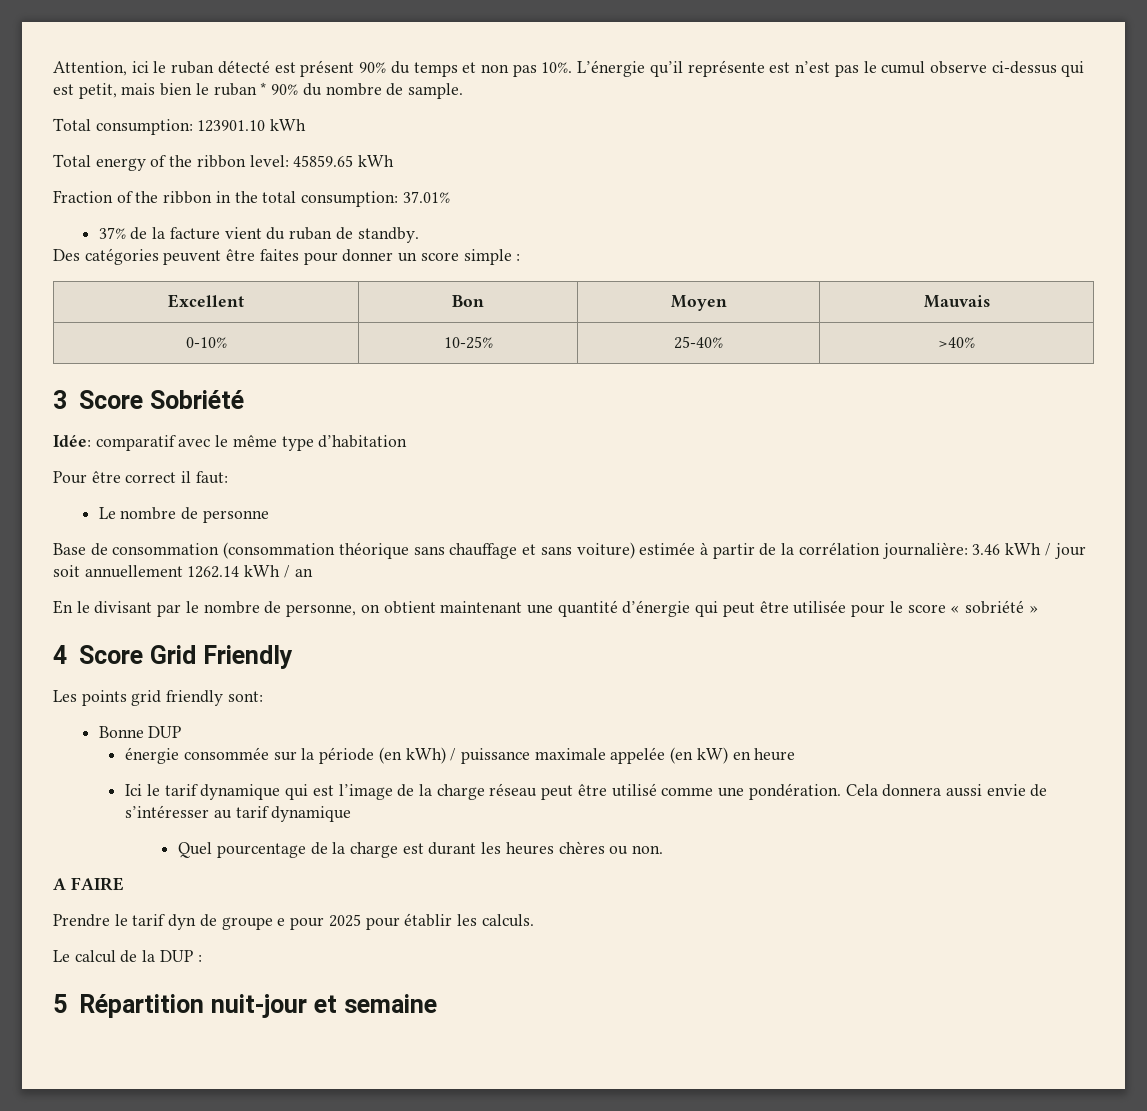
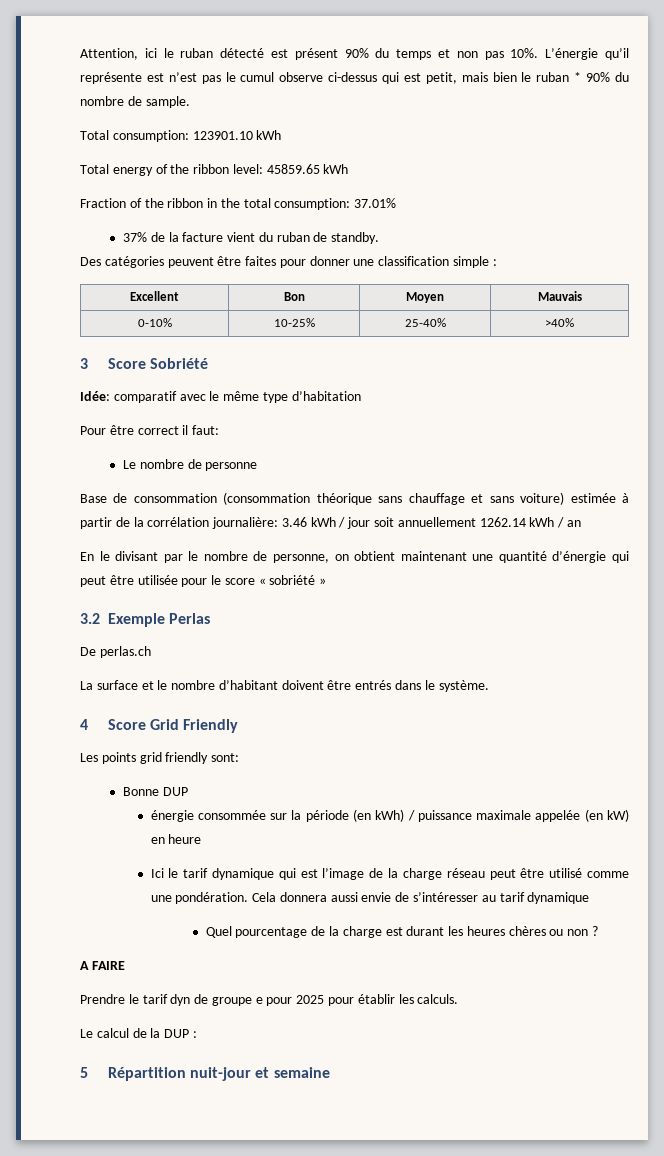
- Des catégories peuvent être faites pour donner un score simple :
+ Des catégories peuvent être faites pour donner une classification simple :
+ 3.2 Exemple Perlas
+ De perlas.ch
+ La surface et le nombre d’habitant doivent être entrés dans le système.
- Quel pourcentage de la charge est durant les heures chères ou non.
+ Quel pourcentage de la charge est durant les heures chères ou non ?

